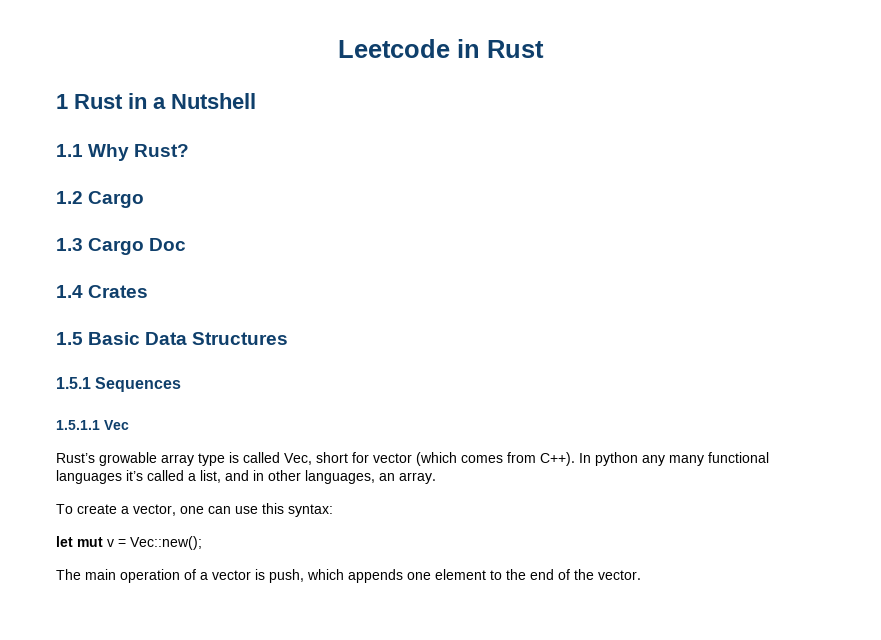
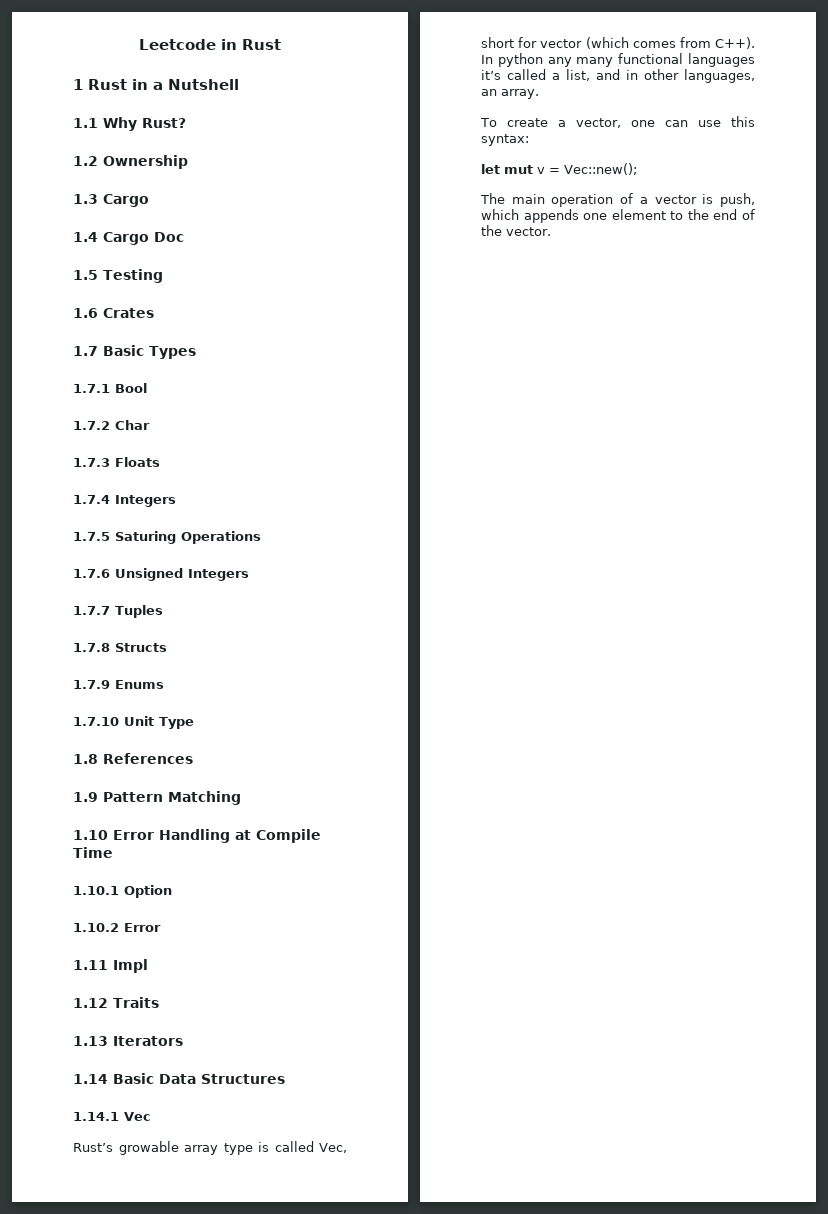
- 1.2 Cargo
+ 1.2 Ownership
- 1.3 Cargo Doc
+ 1.3 Cargo
+ 1.4 Cargo Doc
- 1.4 Crates
- 1.5 Basic Data Structures
+ 1.5 Testing
+ 1.6 Crates
+ 1.7 Basic Types
+ 1.7.1 Bool
+ 1.7.2 Char
+ 1.7.3 Floats
+ 1.7.4 Integers
+ 1.7.5 Saturing Operations
+ 1.7.6 Unsigned Integers
+ 1.7.7 Tuples
+ 1.7.8 Structs
+ 1.7.9 Enums
+ 1.7.10 Unit Type
+ 1.8 References
+ 1.9 Pattern Matching
+ 1.10 Error Handling at Compile Time
+ 1.10.1 Option
+ 1.10.2 Error
+ 1.11 Impl
+ 1.12 Traits
+ 1.13 Iterators
+ 1.14 Basic Data Structures
- 1.5.1 Sequences
- 1.5.1.1 Vec
+ 1.14.1 Vec

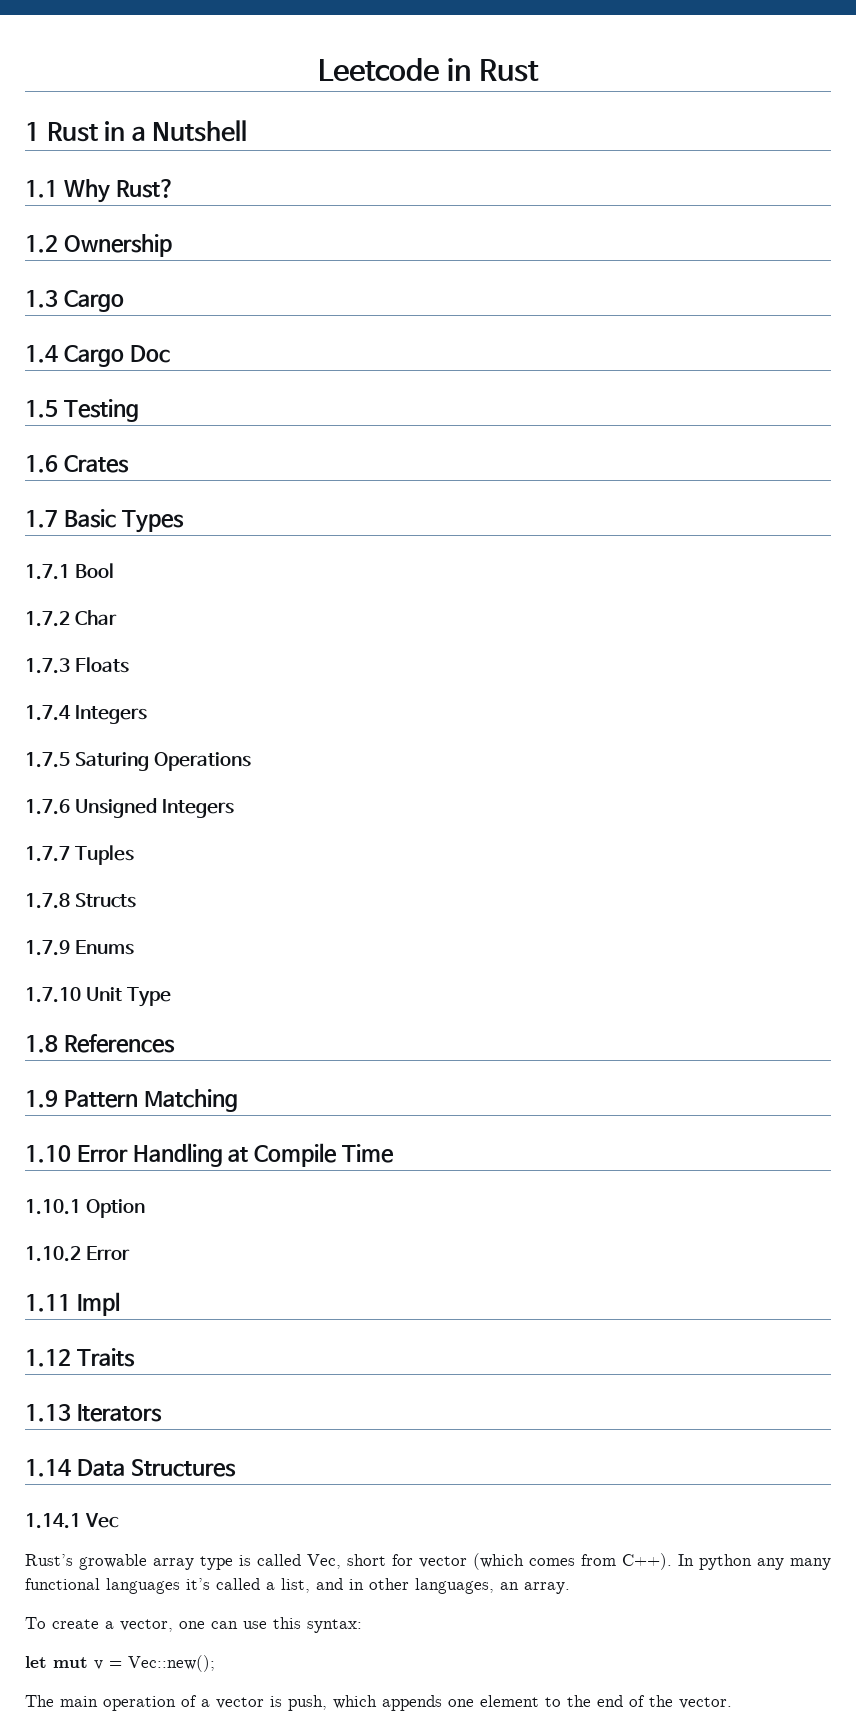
- 1.14 Basic Data Structures
+ 1.14 Data Structures

